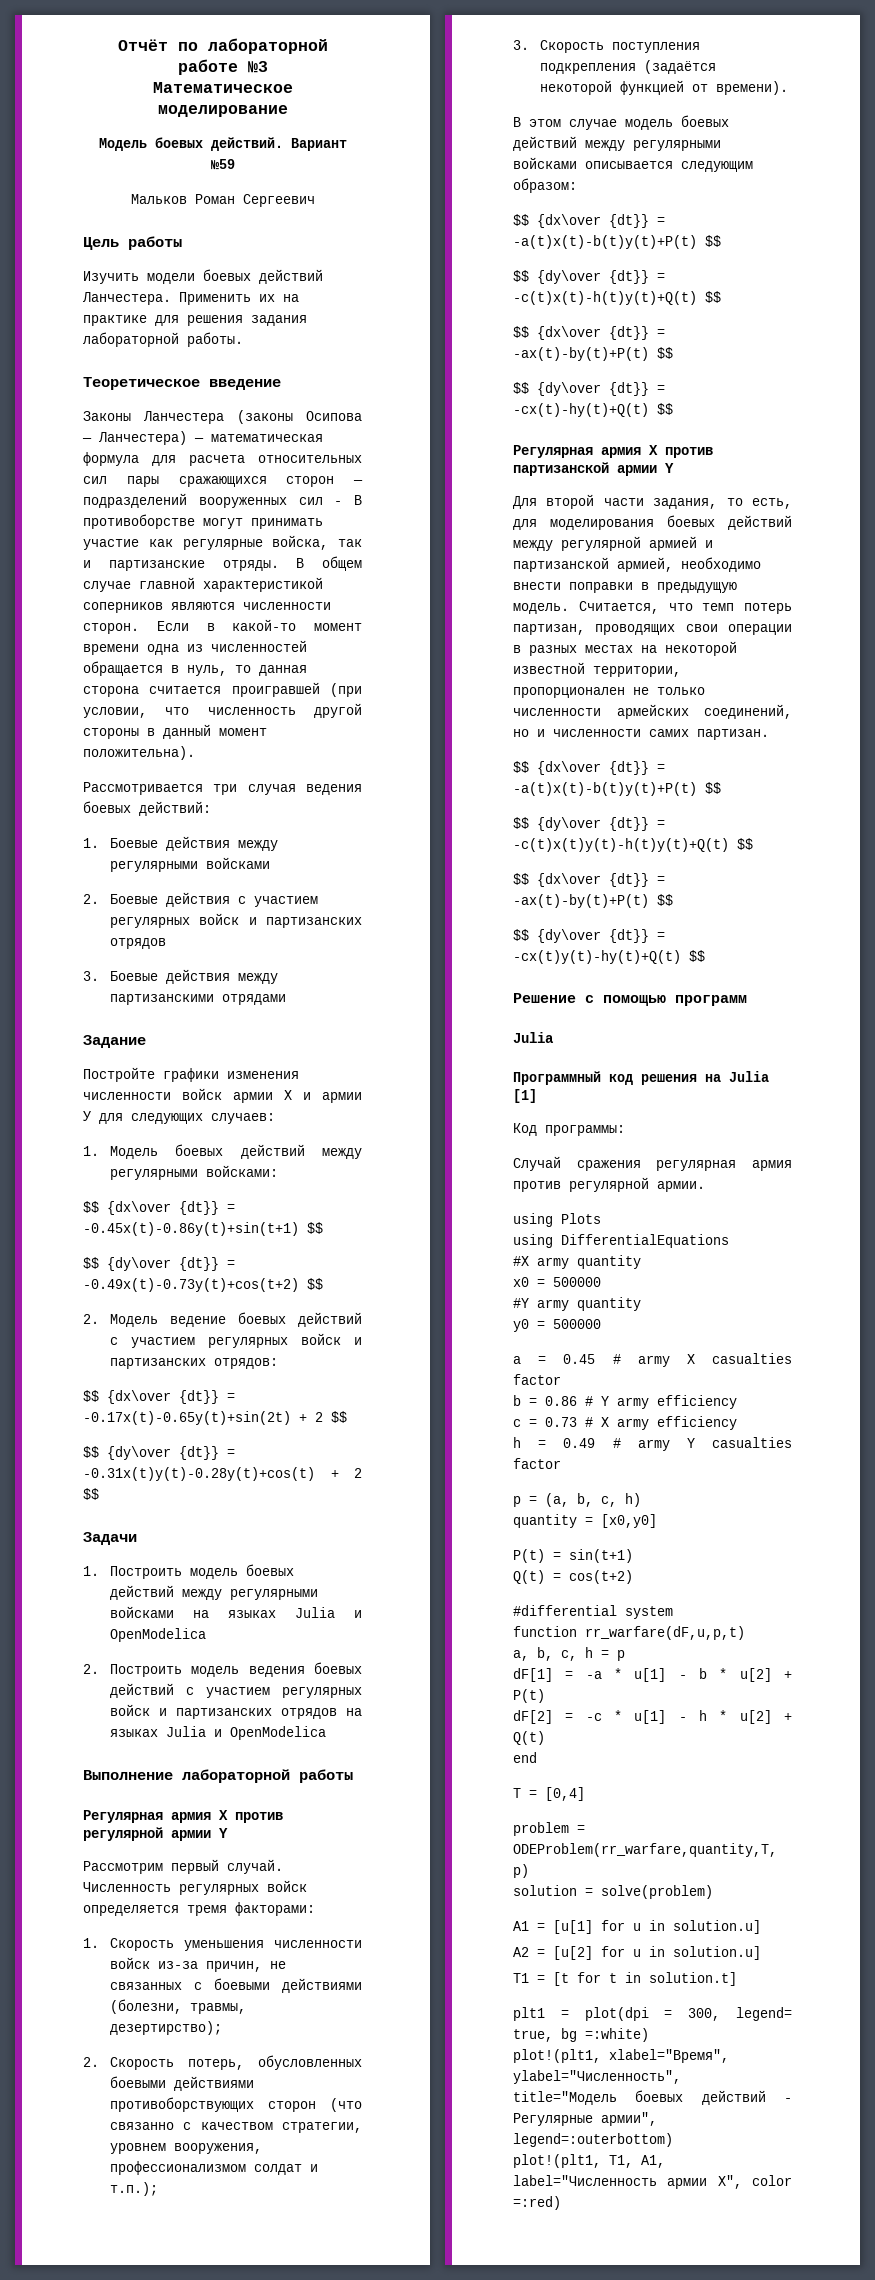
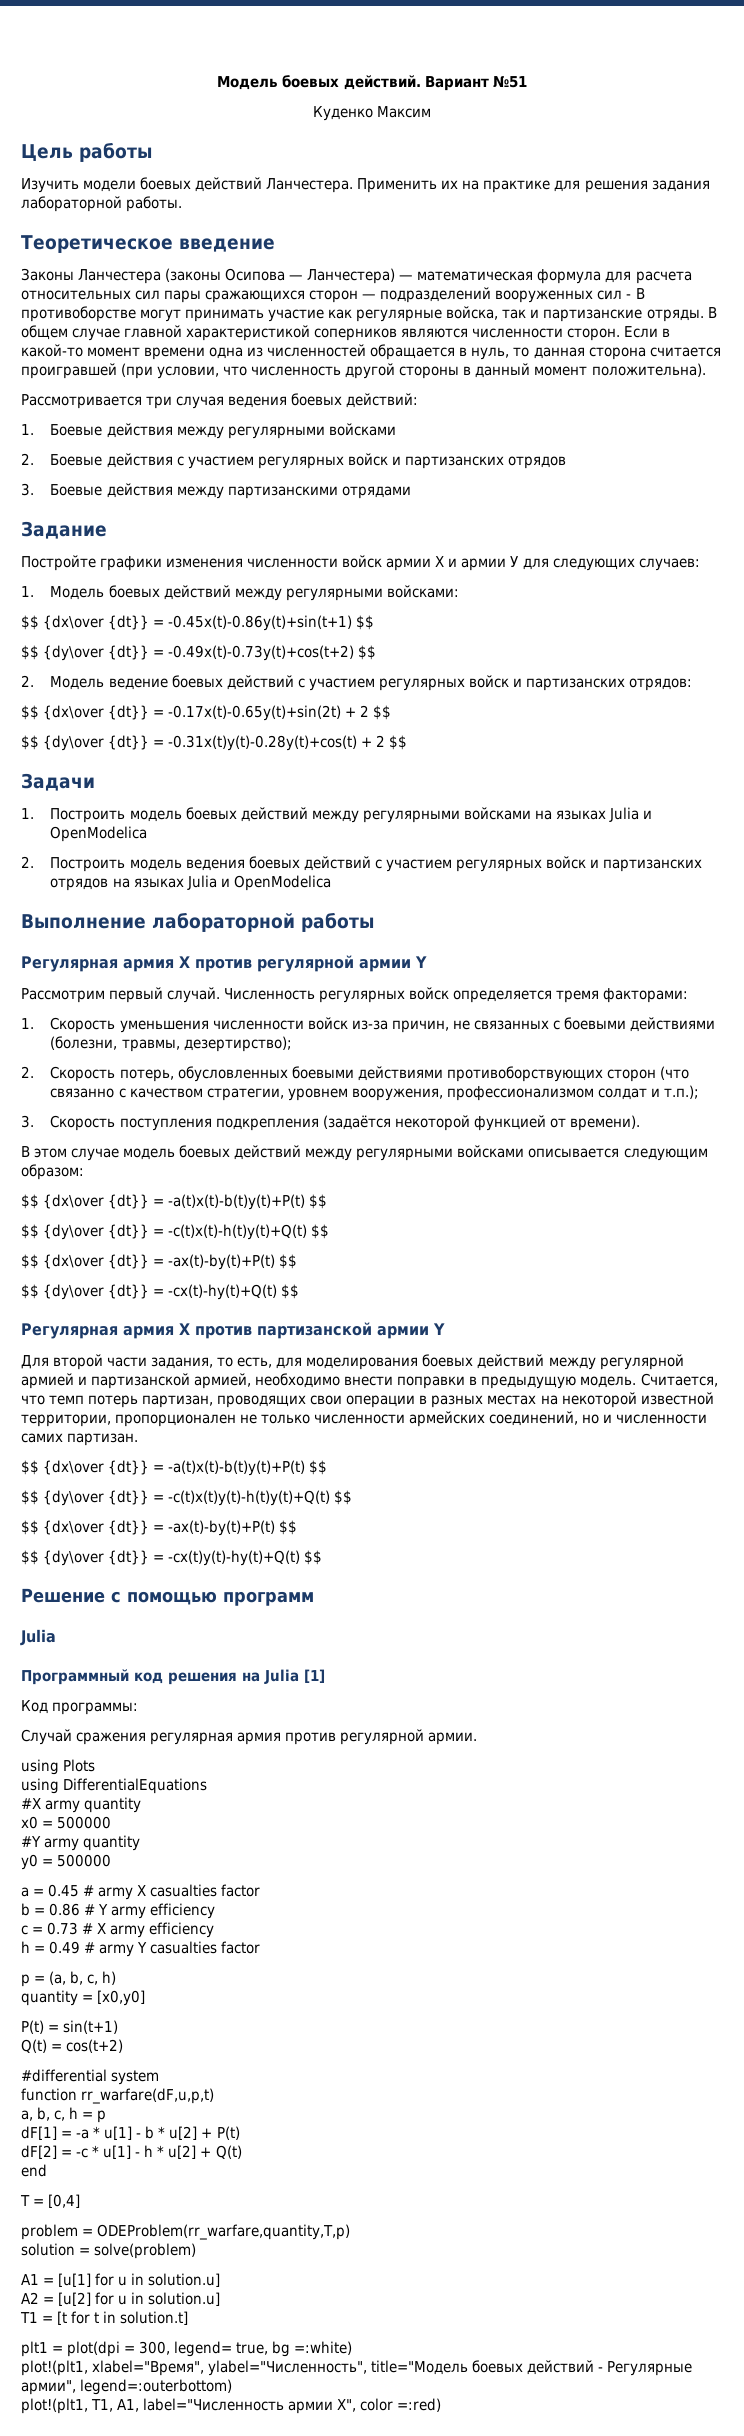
- Отчёт по лабораторной работе №3
- Математическое моделирование
- Модель боевых действий. Вариант №59
- Мальков Роман Сергеевич
+ Модель боевых действий. Вариант №51
+ Куденко Максим

